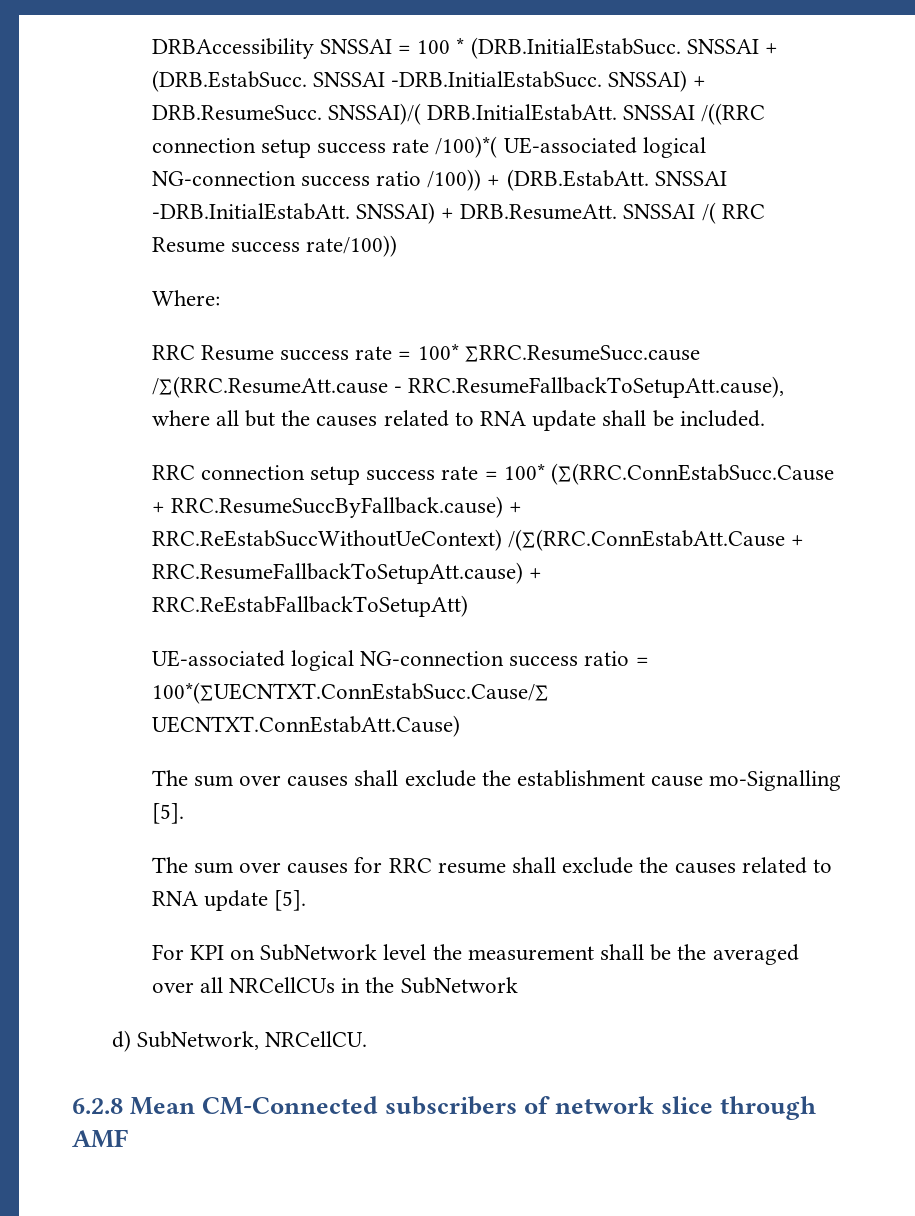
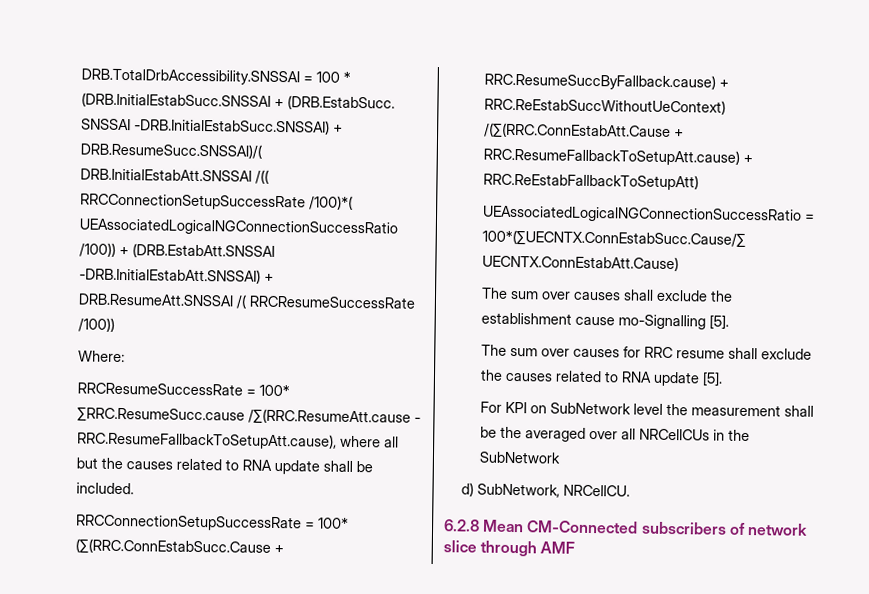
- DRBAccessibility SNSSAI = 100 * (DRB.InitialEstabSucc. SNSSAI + (DRB.EstabSucc. SNSSAI -DRB.InitialEstabSucc. SNSSAI) + DRB.ResumeSucc. SNSSAI)/( DRB.InitialEstabAtt. SNSSAI /((RRC connection setup success rate /100)*( UE-associated logical NG-connection success ratio /100)) + (DRB.EstabAtt. SNSSAI -DRB.InitialEstabAtt. SNSSAI) + DRB.ResumeAtt. SNSSAI /( RRC Resume success rate/100))
+ DRB.TotalDrbAccessibility.SNSSAI = 100 * (DRB.InitialEstabSucc.SNSSAI + (DRB.EstabSucc. SNSSAI -DRB.InitialEstabSucc.SNSSAI) + DRB.ResumeSucc.SNSSAI)/( DRB.InitialEstabAtt.SNSSAI /(( RRCConnectionSetupSuccessRate /100)*( UEAssociatedLogicalNGConnectionSuccessRatio /100)) + (DRB.EstabAtt.SNSSAI -DRB.InitialEstabAtt.SNSSAI) + DRB.ResumeAtt.SNSSAI /( RRCResumeSuccessRate /100))
  Where:
- RRC Resume success rate = 100* ∑RRC.ResumeSucc.cause /∑(RRC.ResumeAtt.cause - RRC.ResumeFallbackToSetupAtt.cause), where all but the causes related to RNA update shall be included.
+ RRCResumeSuccessRate = 100* ∑RRC.ResumeSucc.cause /∑(RRC.ResumeAtt.cause - RRC.ResumeFallbackToSetupAtt.cause), where all but the causes related to RNA update shall be included.
- RRC connection setup success rate = 100* (∑(RRC.ConnEstabSucc.Cause + RRC.ResumeSuccByFallback.cause) + RRC.ReEstabSuccWithoutUeContext) /(∑(RRC.ConnEstabAtt.Cause + RRC.ResumeFallbackToSetupAtt.cause) + RRC.ReEstabFallbackToSetupAtt)
+ RRCConnectionSetupSuccessRate = 100* (∑(RRC.ConnEstabSucc.Cause + RRC.ResumeSuccByFallback.cause) + RRC.ReEstabSuccWithoutUeContext) /(∑(RRC.ConnEstabAtt.Cause + RRC.ResumeFallbackToSetupAtt.cause) + RRC.ReEstabFallbackToSetupAtt)
- UE-associated logical NG-connection success ratio = 100*(∑UECNTXT.ConnEstabSucc.Cause/∑ UECNTXT.ConnEstabAtt.Cause)
+ UEAssociatedLogicalNGConnectionSuccessRatio = 100*(∑UECNTX.ConnEstabSucc.Cause/∑ UECNTX.ConnEstabAtt.Cause)

